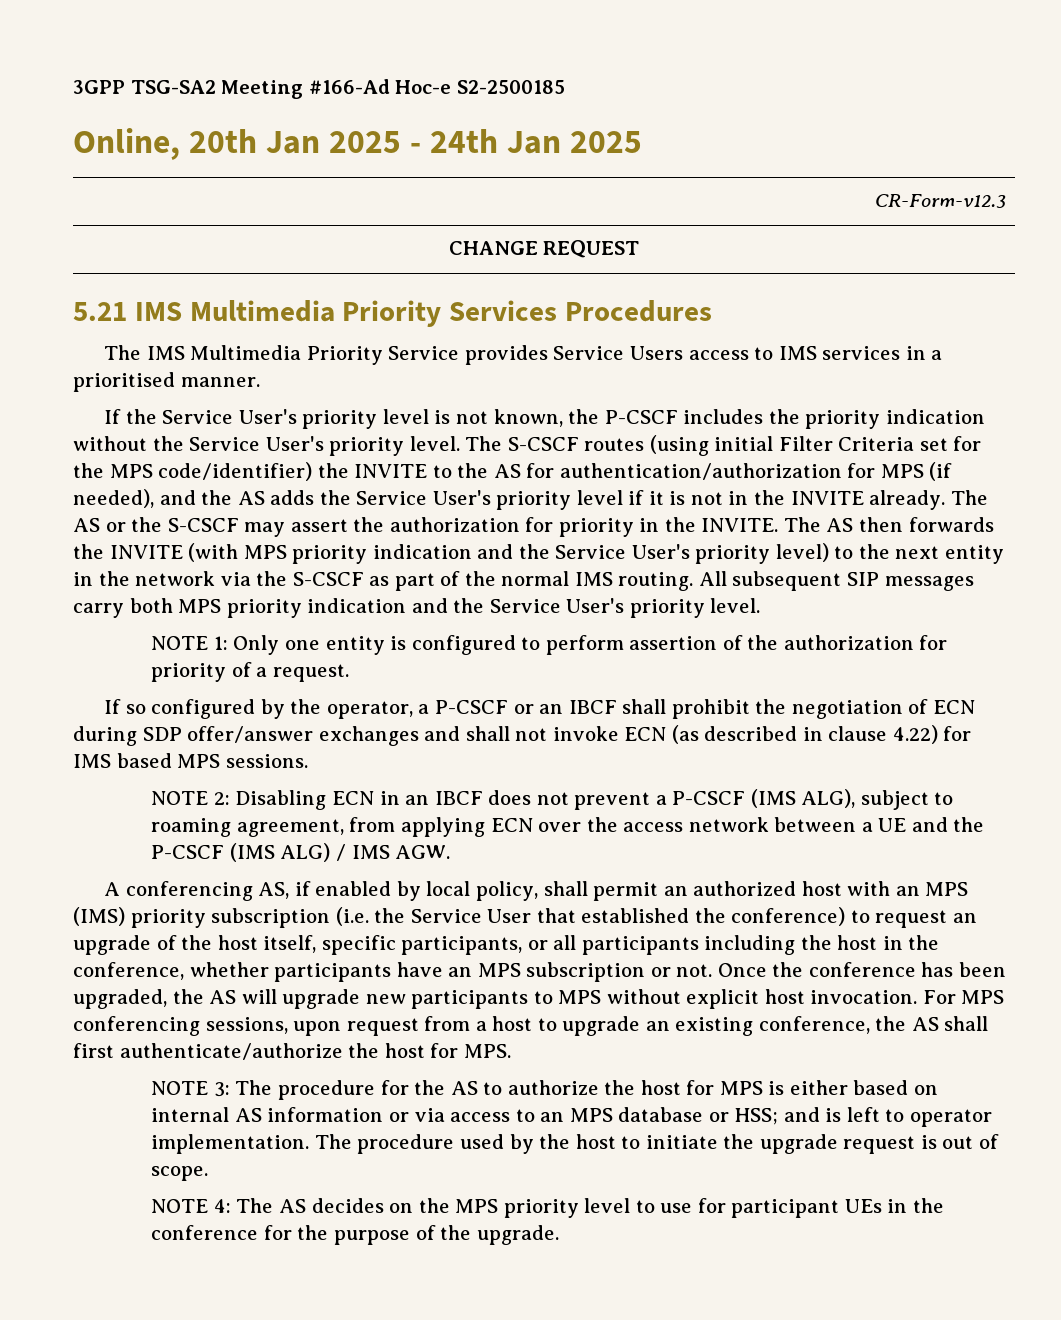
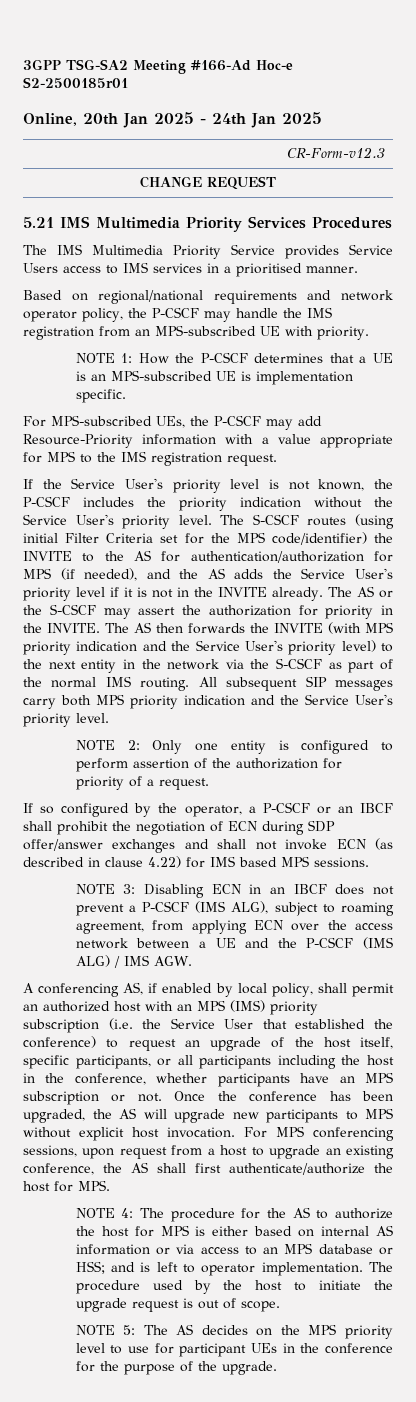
- 3GPP TSG-SA2 Meeting #166-Ad Hoc-e S2-2500185
+ 3GPP TSG-SA2 Meeting #166-Ad Hoc-e S2-2500185r01
+ Based on regional/national requirements and network operator policy, the P-CSCF may handle the IMS registration from an MPS-subscribed UE with priority.
+ NOTE 1: How the P-CSCF determines that a UE is an MPS-subscribed UE is implementation specific.
+ For MPS-subscribed UEs, the P-CSCF may add Resource-Priority information with a value appropriate for MPS to the IMS registration request.
- NOTE 1: Only one entity is configured to perform assertion of the authorization for priority of a request.
+ NOTE 2: Only one entity is configured to perform assertion of the authorization for priority of a request.
- NOTE 2: Disabling ECN in an IBCF does not prevent a P-CSCF (IMS ALG), subject to roaming agreement, from applying ECN over the access network between a UE and the P-CSCF (IMS ALG) / IMS AGW.
+ NOTE 3: Disabling ECN in an IBCF does not prevent a P-CSCF (IMS ALG), subject to roaming agreement, from applying ECN over the access network between a UE and the P-CSCF (IMS ALG) / IMS AGW.
- NOTE 3: The procedure for the AS to authorize the host for MPS is either based on internal AS information or via access to an MPS database or HSS; and is left to operator implementation.
+ NOTE 4: The procedure for the AS to authorize the host for MPS is either based on internal AS information or via access to an MPS database or HSS; and is left to operator implementation.
- NOTE 4: The AS decides on the MPS priority level to use for participant UEs in the conference for the purpose of the upgrade.
+ NOTE 5: The AS decides on the MPS priority level to use for participant UEs in the conference for the purpose of the upgrade.

